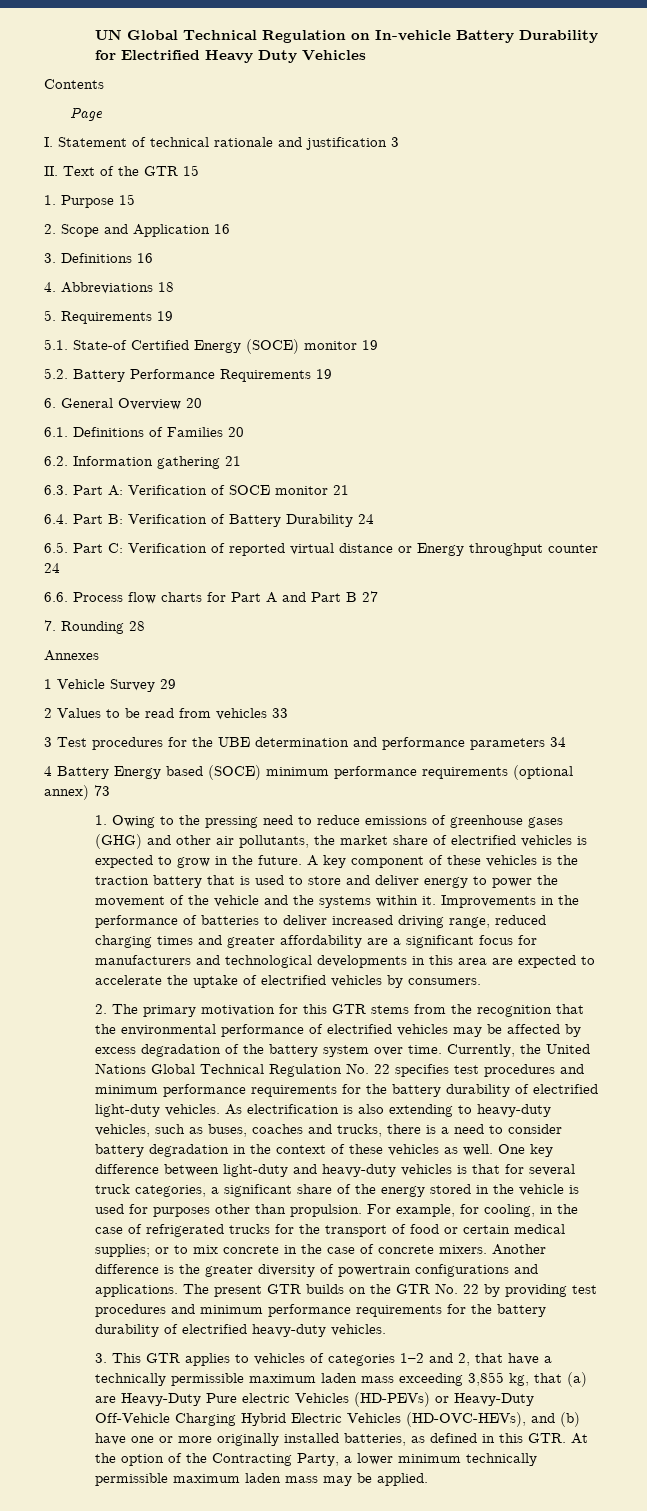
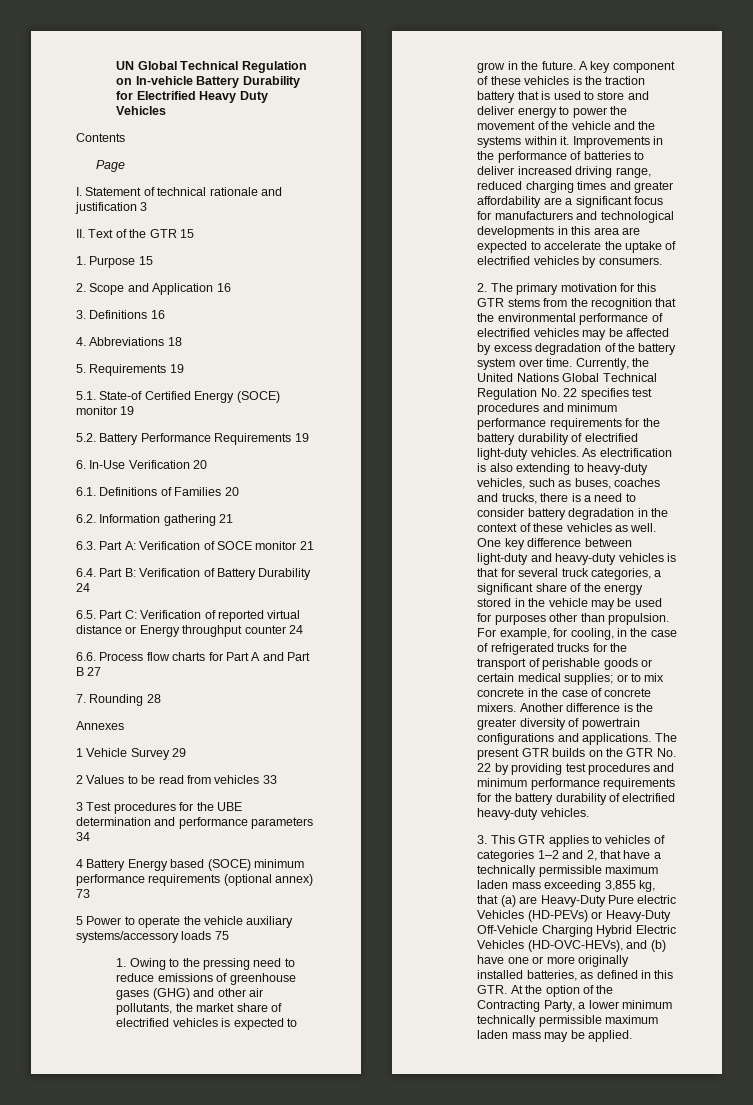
- 6. General Overview 20
+ 6. In-Use Verification 20
+ 5 Power to operate the vehicle auxiliary systems/accessory loads 75
- One key difference between light-duty and heavy-duty vehicles is that for several truck categories, a significant share of the energy stored in the vehicle is used for purposes other than propulsion.
+ One key difference between light-duty and heavy-duty vehicles is that for several truck categories, a significant share of the energy stored in the vehicle may be used for purposes other than propulsion.
- For example, for cooling, in the case of refrigerated trucks for the transport of food or certain medical supplies; or to mix concrete in the case of concrete mixers.
+ For example, for cooling, in the case of refrigerated trucks for the transport of perishable goods or certain medical supplies; or to mix concrete in the case of concrete mixers.

